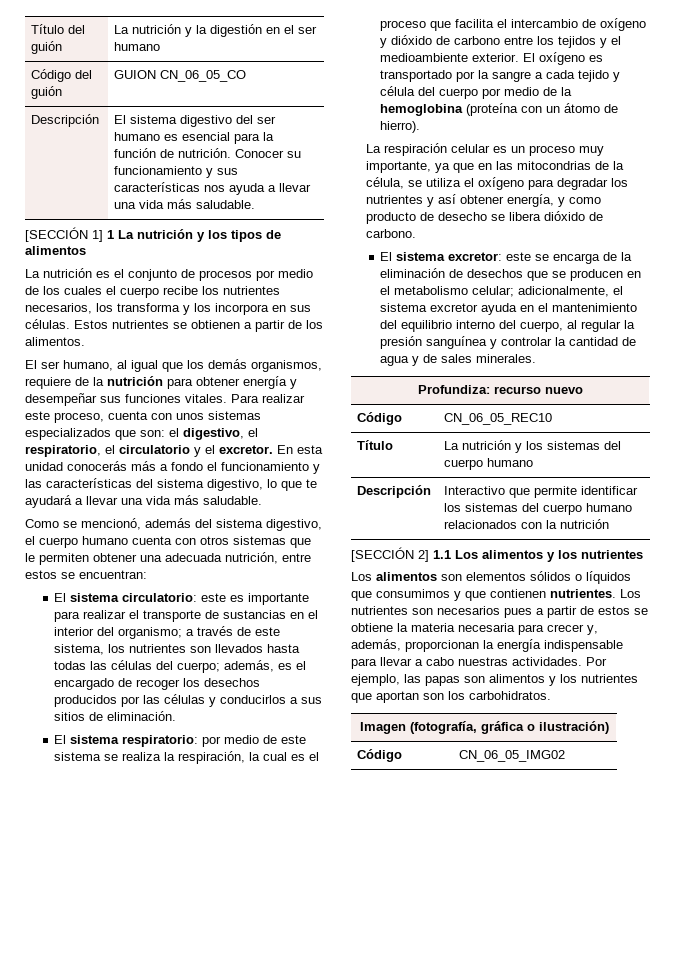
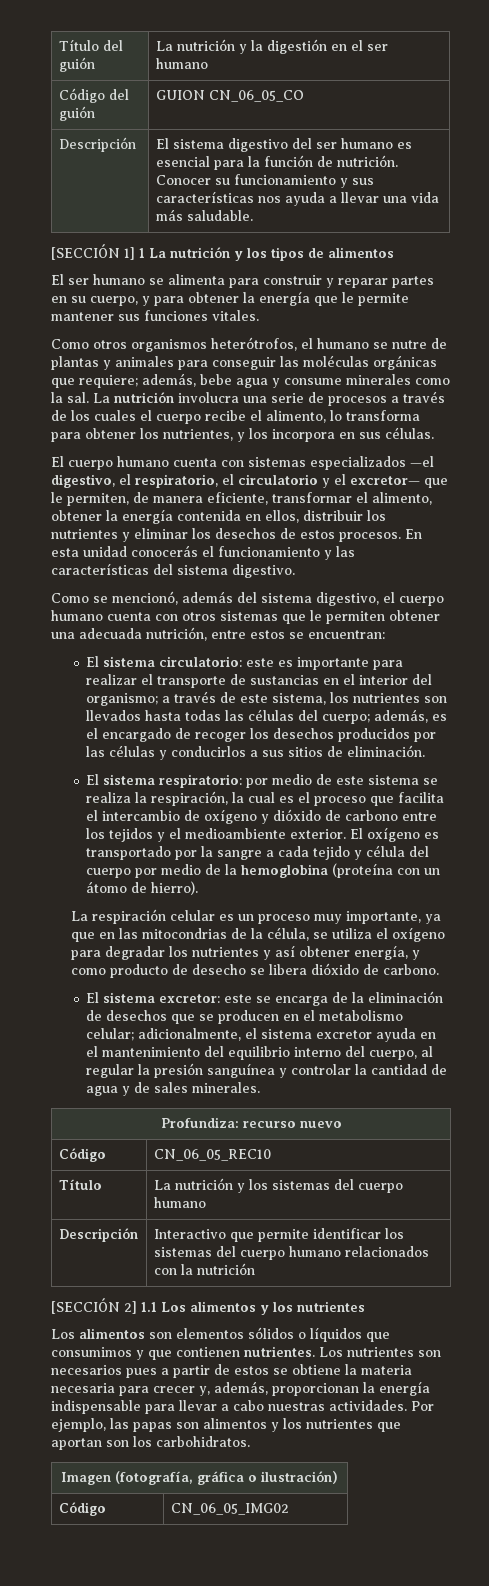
- La nutrición es el conjunto de procesos por medio de los cuales el cuerpo recibe los nutrientes necesarios, los transforma y los incorpora en sus células. Estos nutrientes se obtienen a partir de los alimentos.
- El ser humano, al igual que los demás organismos, requiere de la nutrición para obtener energía y desempeñar sus funciones vitales. Para realizar este proceso, cuenta con unos sistemas especializados que son: el digestivo, el respiratorio, el circulatorio y el excretor.
+ El ser humano se alimenta para construir y reparar partes en su cuerpo, y para obtener la energía que le permite mantener sus funciones vitales.
+ Como otros organismos heterótrofos, el humano se nutre de plantas y animales para conseguir las moléculas orgánicas que requiere; además, bebe agua y consume minerales como la sal. La nutrición involucra una serie de procesos a través de los cuales el cuerpo recibe el alimento, lo transforma para obtener los nutrientes, y los incorpora en sus células.
+ El cuerpo humano cuenta con sistemas especializados —el digestivo, el respiratorio, el circulatorio y el excretor— que le permiten, de manera eficiente, transformar el alimento, obtener la energía contenida en ellos, distribuir los nutrientes y eliminar los desechos de estos procesos.
- En esta unidad conocerás más a fondo el funcionamiento y las características del sistema digestivo, lo que te ayudará a llevar una vida más saludable.
+ En esta unidad conocerás el funcionamiento y las características del sistema digestivo.

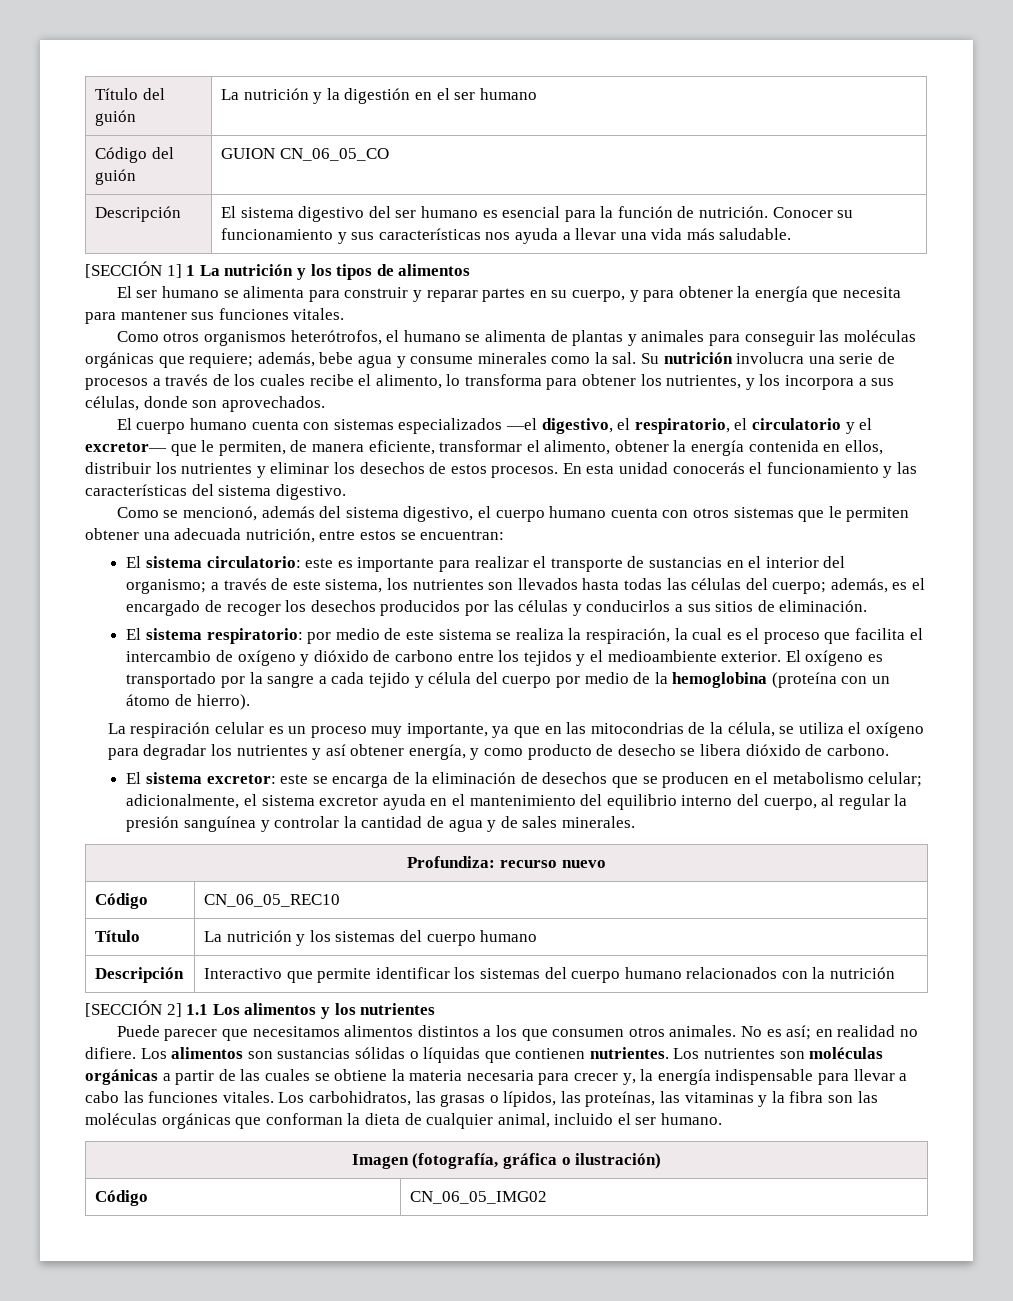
- El ser humano se alimenta para construir y reparar partes en su cuerpo, y para obtener la energía que le permite mantener sus funciones vitales.
+ El ser humano se alimenta para construir y reparar partes en su cuerpo, y para obtener la energía que necesita para mantener sus funciones vitales.
- Como otros organismos heterótrofos, el humano se nutre de plantas y animales para conseguir las moléculas orgánicas que requiere; además, bebe agua y consume minerales como la sal.
+ Como otros organismos heterótrofos, el humano se alimenta de plantas y animales para conseguir las moléculas orgánicas que requiere; además, bebe agua y consume minerales como la sal.
- La nutrición involucra una serie de procesos a través de los cuales el cuerpo recibe el alimento, lo transforma para obtener los nutrientes, y los incorpora en sus células.
+ Su nutrición involucra una serie de procesos a través de los cuales recibe el alimento, lo transforma para obtener los nutrientes, y los incorpora a sus células, donde son aprovechados.
- Los alimentos son elementos sólidos o líquidos que consumimos y que contienen nutrientes.
+ Puede parecer que necesitamos alimentos distintos a los que consumen otros animales. No es así; en realidad no difiere. Los alimentos son sustancias sólidas o líquidas que contienen nutrientes.
- Los nutrientes son necesarios pues a partir de estos se obtiene la materia necesaria para crecer y, además, proporcionan la energía indispensable para llevar a cabo nuestras actividades. Por ejemplo, las papas son alimentos y los nutrientes que aportan son los carbohidratos.
+ Los nutrientes son moléculas orgánicas a partir de las cuales se obtiene la materia necesaria para crecer y, la energía indispensable para llevar a cabo las funciones vitales. Los carbohidratos, las grasas o lípidos, las proteínas, las vitaminas y la fibra son las moléculas orgánicas que conforman la dieta de cualquier animal, incluido el ser humano.

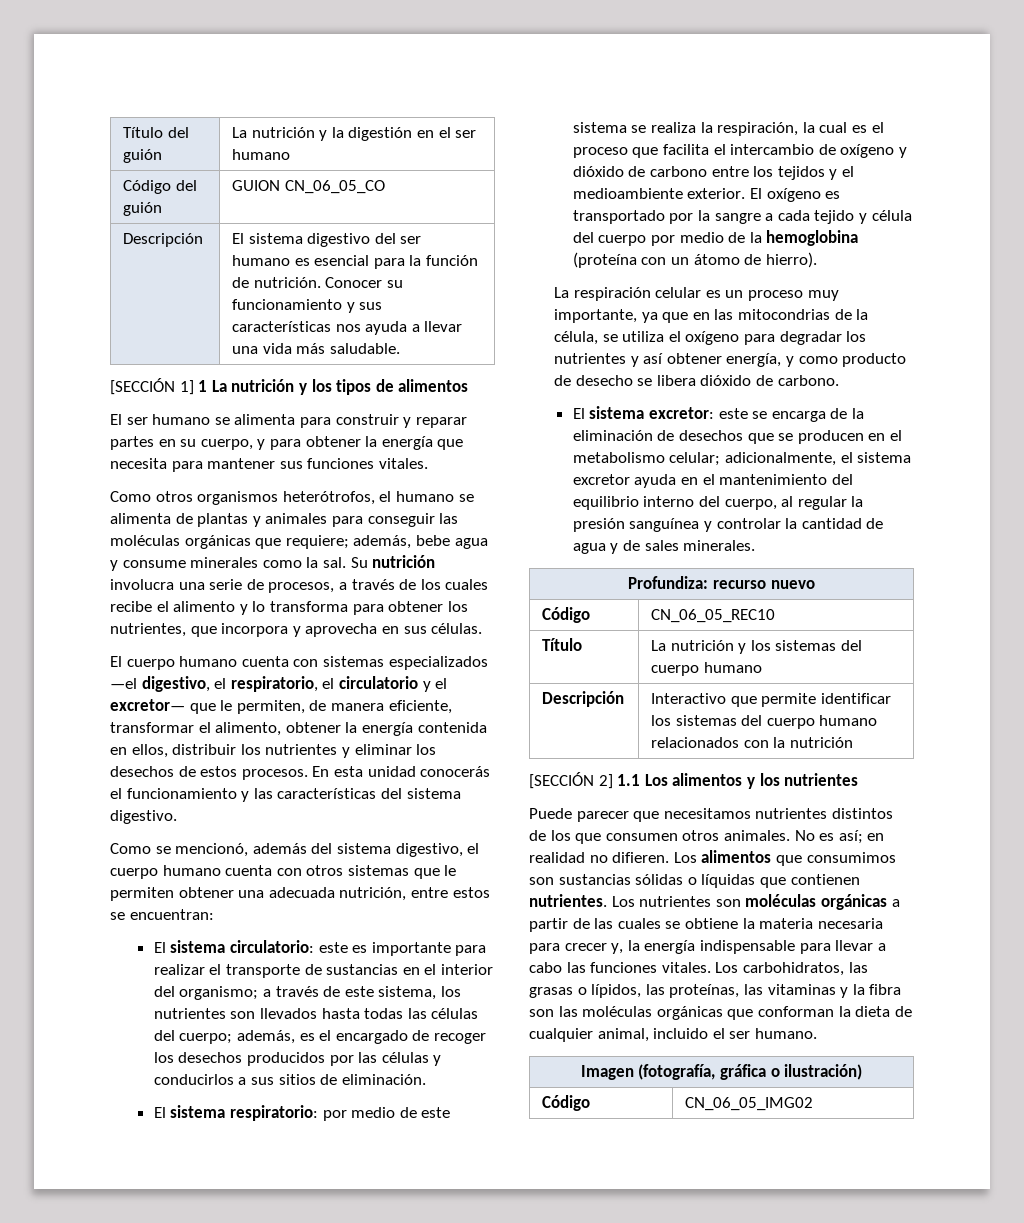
- Su nutrición involucra una serie de procesos a través de los cuales recibe el alimento, lo transforma para obtener los nutrientes, y los incorpora a sus células, donde son aprovechados.
+ Su nutrición involucra una serie de procesos, a través de los cuales recibe el alimento y lo transforma para obtener los nutrientes, que incorpora y aprovecha en sus células.
- Puede parecer que necesitamos alimentos distintos a los que consumen otros animales.
+ Puede parecer que necesitamos nutrientes distintos de los que consumen otros animales.
- No es así; en realidad no difiere. Los alimentos son sustancias sólidas o líquidas que contienen nutrientes.
+ No es así; en realidad no difieren. Los alimentos que consumimos son sustancias sólidas o líquidas que contienen nutrientes.

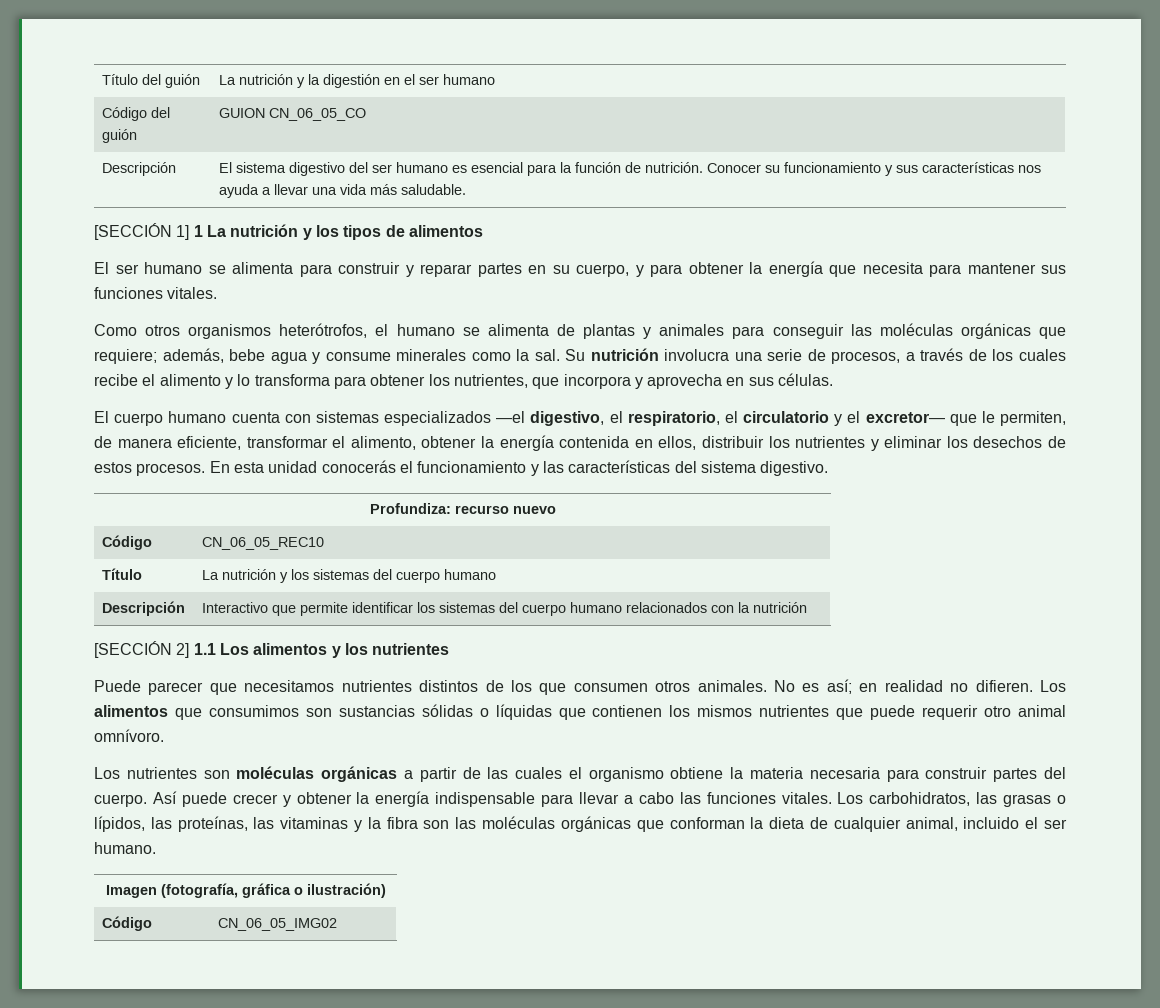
- Como se mencionó, además del sistema digestivo, el cuerpo humano cuenta con otros sistemas que le permiten obtener una adecuada nutrición, entre estos se encuentran:
- El sistema circulatorio: este es importante para realizar el transporte de sustancias en el interior del organismo; a través de este sistema, los nutrientes son llevados hasta todas las células del cuerpo; además, es el encargado de recoger los desechos producidos por las células y conducirlos a sus sitios de eliminación.
- El sistema respiratorio: por medio de este sistema se realiza la respiración, la cual es el proceso que facilita el intercambio de oxígeno y dióxido de carbono entre los tejidos y el medioambiente exterior. El oxígeno es transportado por la sangre a cada tejido y célula del cuerpo por medio de la hemoglobina (proteína con un átomo de hierro).
- La respiración celular es un proceso muy importante, ya que en las mitocondrias de la célula, se utiliza el oxígeno para degradar los nutrientes y así obtener energía, y como producto de desecho se libera dióxido de carbono.
- El sistema excretor: este se encarga de la eliminación de desechos que se producen en el metabolismo celular; adicionalmente, el sistema excretor ayuda en el mantenimiento del equilibrio interno del cuerpo, al regular la presión sanguínea y controlar la cantidad de agua y de sales minerales.
- Los alimentos que consumimos son sustancias sólidas o líquidas que contienen nutrientes. Los nutrientes son moléculas orgánicas a partir de las cuales se obtiene la materia necesaria para crecer y, la energía indispensable para llevar a cabo las funciones vitales.
+ Los alimentos que consumimos son sustancias sólidas o líquidas que contienen los mismos nutrientes que puede requerir otro animal omnívoro.
+ Los nutrientes son moléculas orgánicas a partir de las cuales el organismo obtiene la materia necesaria para construir partes del cuerpo. Así puede crecer y obtener la energía indispensable para llevar a cabo las funciones vitales.

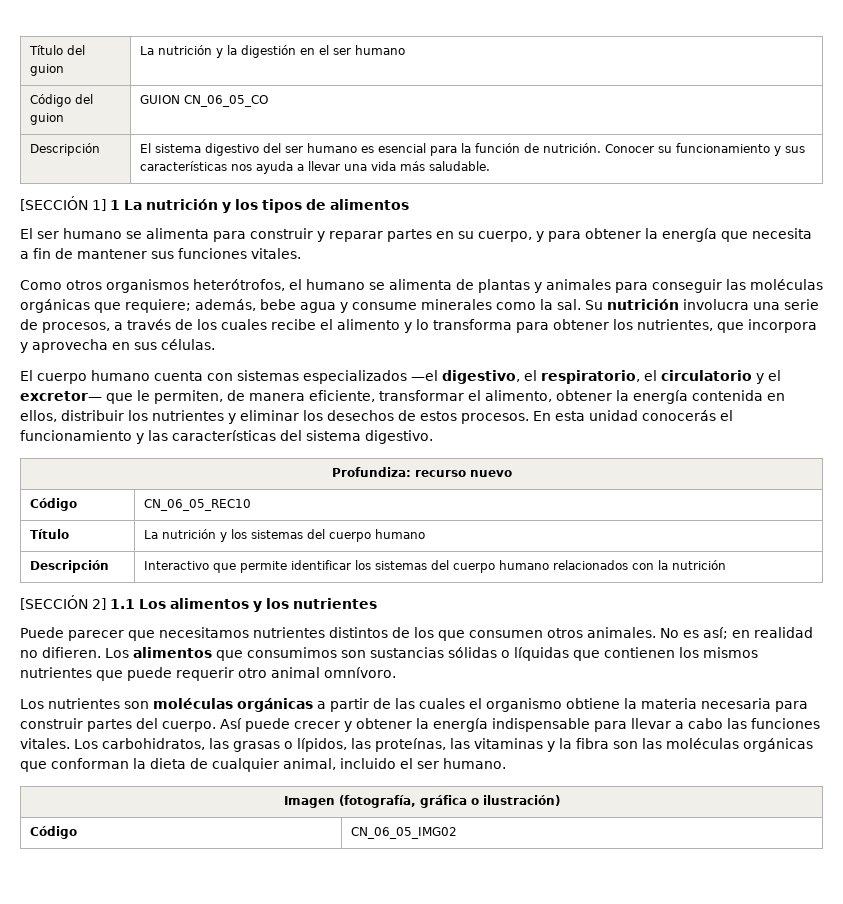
- Título del guión | La nutrición y la digestión en el ser humano
+ Título del guion | La nutrición y la digestión en el ser humano
- Código del guión | GUION CN_06_05_CO
+ Código del guion | GUION CN_06_05_CO
- El ser humano se alimenta para construir y reparar partes en su cuerpo, y para obtener la energía que necesita para mantener sus funciones vitales.
+ El ser humano se alimenta para construir y reparar partes en su cuerpo, y para obtener la energía que necesita a fin de mantener sus funciones vitales.

